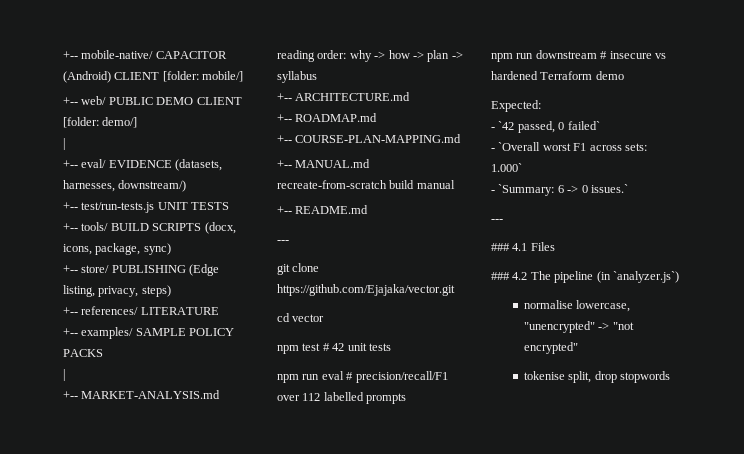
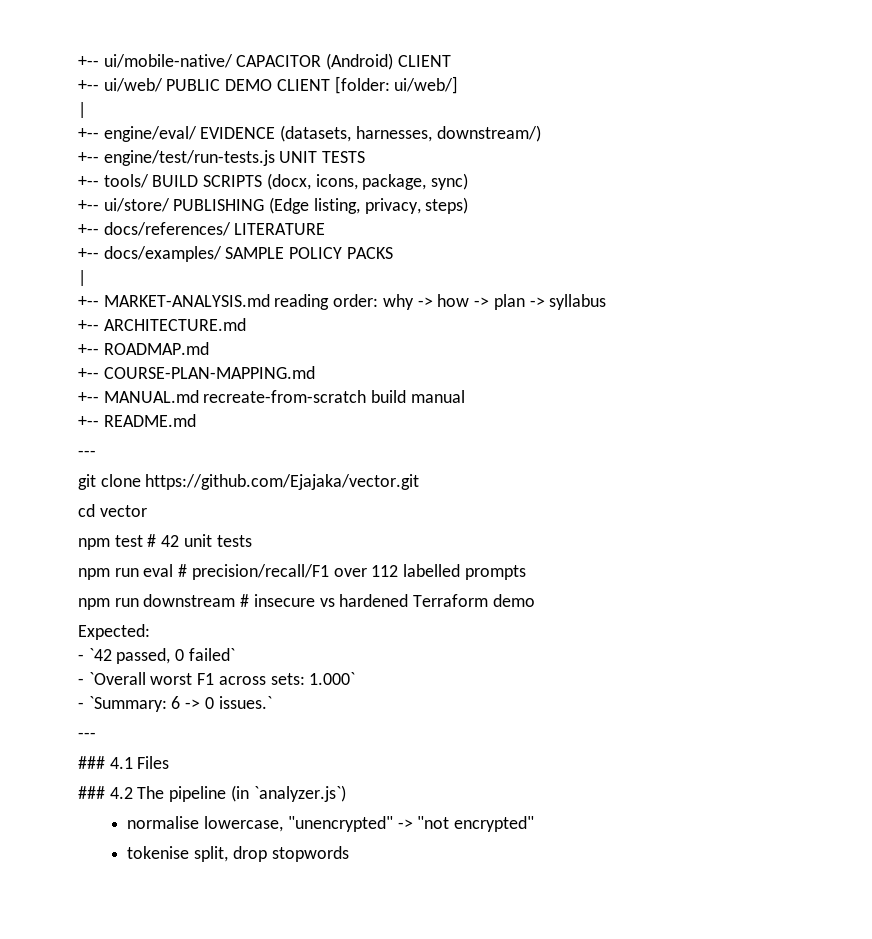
- +-- mobile-native/ CAPACITOR (Android) CLIENT [folder: mobile/]
- +-- web/ PUBLIC DEMO CLIENT [folder: demo/]
+ +-- ui/mobile-native/ CAPACITOR (Android) CLIENT
+ +-- ui/web/ PUBLIC DEMO CLIENT [folder: ui/web/]
  |
- +-- eval/ EVIDENCE (datasets, harnesses, downstream/)
+ +-- engine/eval/ EVIDENCE (datasets, harnesses, downstream/)
- +-- test/run-tests.js UNIT TESTS
+ +-- engine/test/run-tests.js UNIT TESTS
- +-- store/ PUBLISHING (Edge listing, privacy, steps)
+ +-- ui/store/ PUBLISHING (Edge listing, privacy, steps)
- +-- references/ LITERATURE
+ +-- docs/references/ LITERATURE
- +-- examples/ SAMPLE POLICY PACKS
+ +-- docs/examples/ SAMPLE POLICY PACKS

